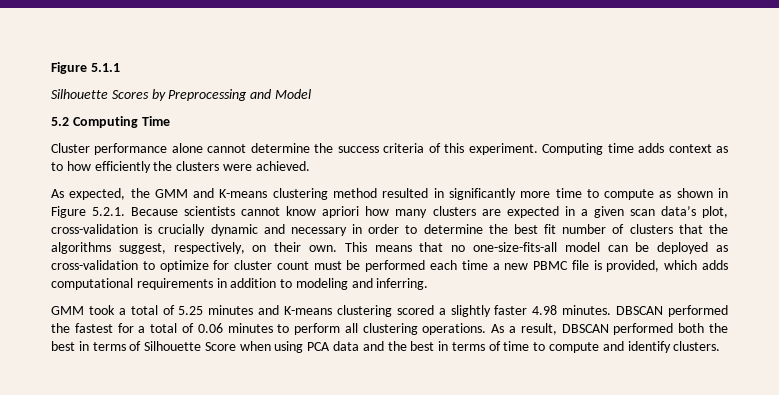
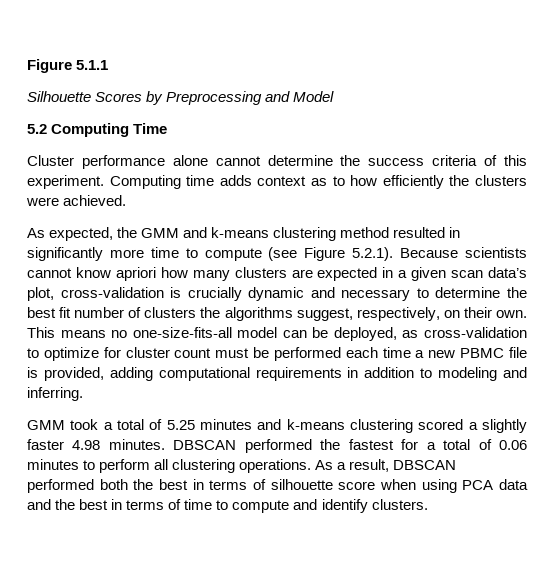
- As expected, the GMM and K-means clustering method resulted in significantly more time to compute as shown in Figure 5.2.1. Because scientists cannot know apriori how many clusters are expected in a given scan data’s plot, cross-validation is crucially dynamic and necessary in order to determine the best fit number of clusters that the algorithms suggest, respectively, on their own.
+ As expected, the GMM and k-means clustering method resulted in significantly more time to compute (see Figure 5.2.1). Because scientists cannot know apriori how many clusters are expected in a given scan data’s plot, cross-validation is crucially dynamic and necessary to determine the best fit number of clusters the algorithms suggest, respectively, on their own.
- This means that no one-size-fits-all model can be deployed as cross-validation to optimize for cluster count must be performed each time a new PBMC file is provided, which adds computational requirements in addition to modeling and inferring.
+ This means no one-size-fits-all model can be deployed, as cross-validation to optimize for cluster count must be performed each time a new PBMC file is provided, adding computational requirements in addition to modeling and inferring.
- GMM took a total of 5.25 minutes and K-means clustering scored a slightly faster 4.98 minutes.
+ GMM took a total of 5.25 minutes and k-means clustering scored a slightly faster 4.98 minutes.
- As a result, DBSCAN performed both the best in terms of Silhouette Score when using PCA data and the best in terms of time to compute and identify clusters.
+ As a result, DBSCAN performed both the best in terms of silhouette score when using PCA data and the best in terms of time to compute and identify clusters.

